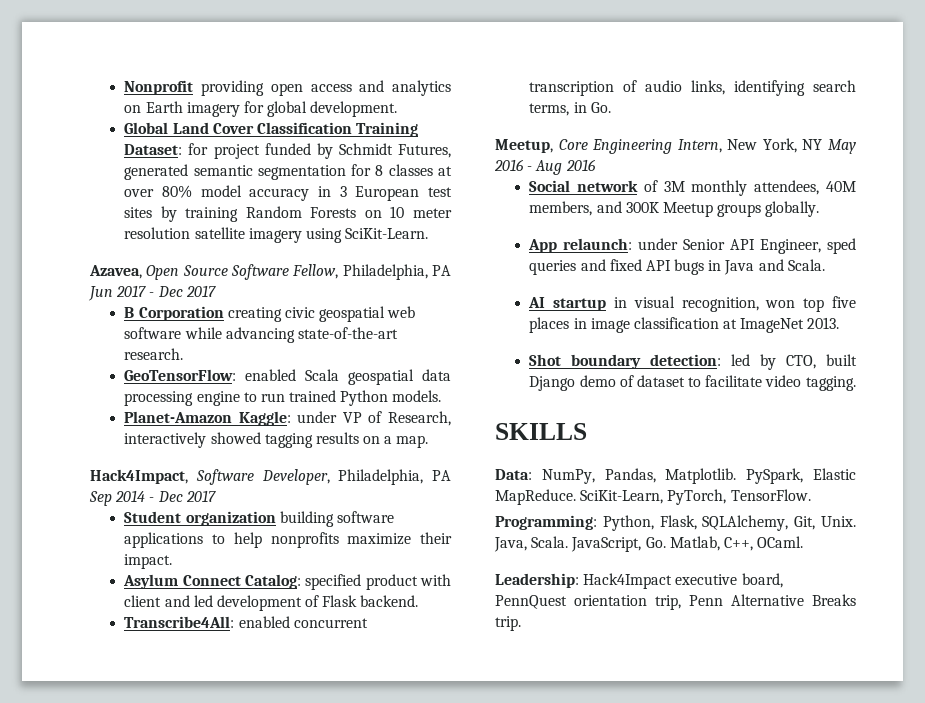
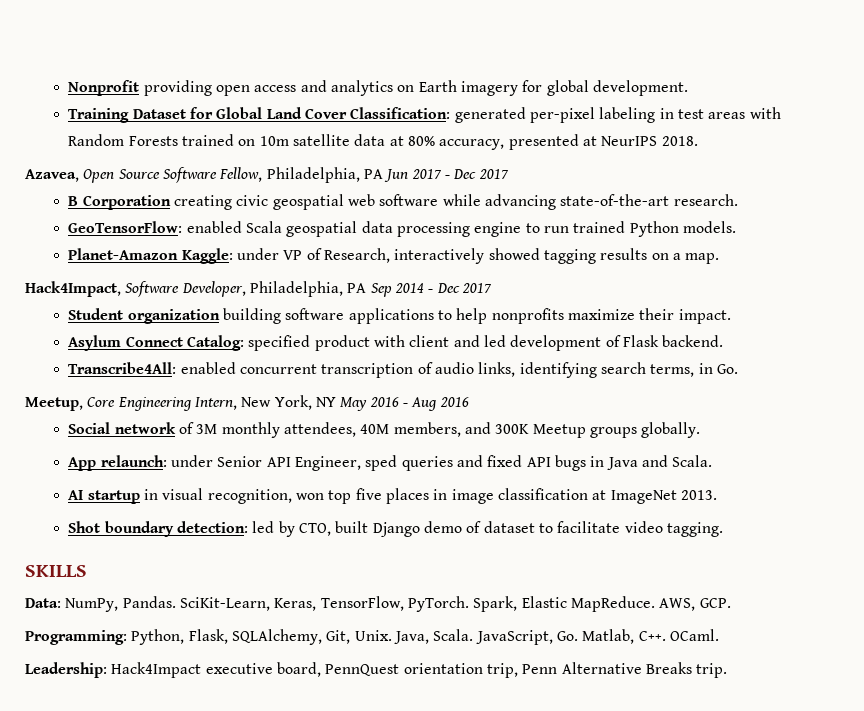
- Global Land Cover Classification Training Dataset: for project funded by Schmidt Futures, generated semantic segmentation for 8 classes at over 80% model accuracy in 3 European test sites by training Random Forests on 10 meter resolution satellite imagery using SciKit-Learn.
+ Training Dataset for Global Land Cover Classification: generated per-pixel labeling in test areas with Random Forests trained on 10m satellite data at 80% accuracy, presented at NeurIPS 2018.
- Data: NumPy, Pandas, Matplotlib. PySpark, Elastic MapReduce. SciKit-Learn, PyTorch, TensorFlow.
+ Data: NumPy, Pandas. SciKit-Learn, Keras, TensorFlow, PyTorch. Spark, Elastic MapReduce. AWS, GCP.
- JavaScript, Go. Matlab, C++, OCaml.
+ JavaScript, Go. Matlab, C++. OCaml.

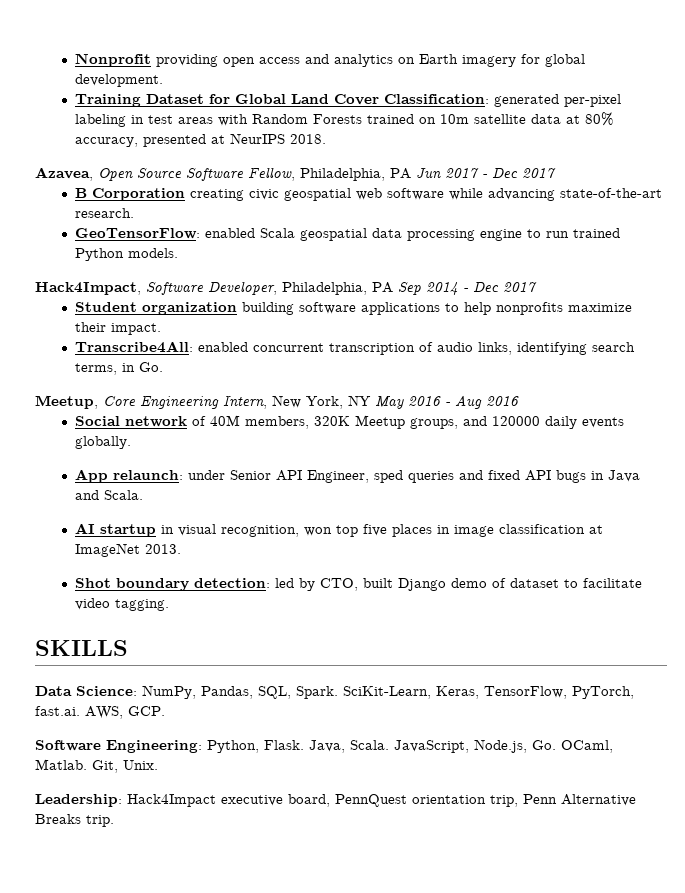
- Planet-Amazon Kaggle: under VP of Research, interactively showed tagging results on a map.
- Asylum Connect Catalog: specified product with client and led development of Flask backend.
- Social network of 3M monthly attendees, 40M members, and 300K Meetup groups globally.
+ Social network of 40M members, 320K Meetup groups, and 120000 daily events globally.
- Data: NumPy, Pandas. SciKit-Learn, Keras, TensorFlow, PyTorch. Spark, Elastic MapReduce. AWS, GCP.
- Programming: Python, Flask, SQLAlchemy, Git, Unix. Java, Scala. JavaScript, Go. Matlab, C++. OCaml.
+ Data Science: NumPy, Pandas, SQL, Spark. SciKit-Learn, Keras, TensorFlow, PyTorch, fast.ai. AWS, GCP.
+ Software Engineering: Python, Flask. Java, Scala. JavaScript, Node.js, Go. OCaml, Matlab. Git, Unix.

